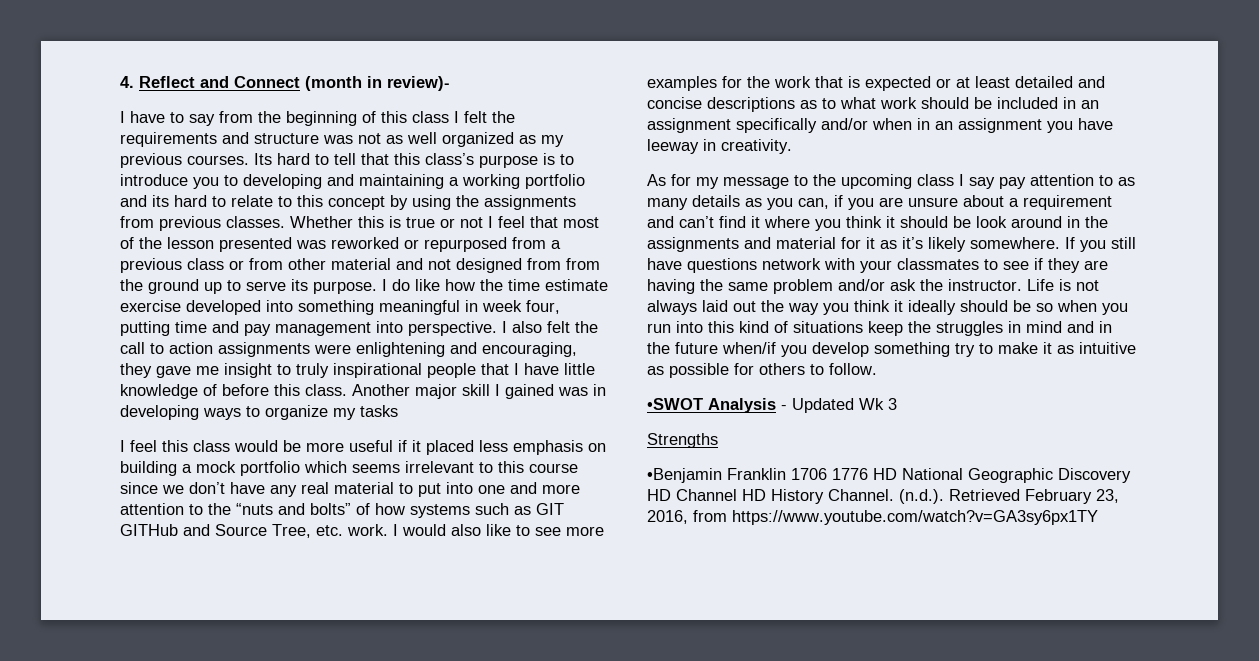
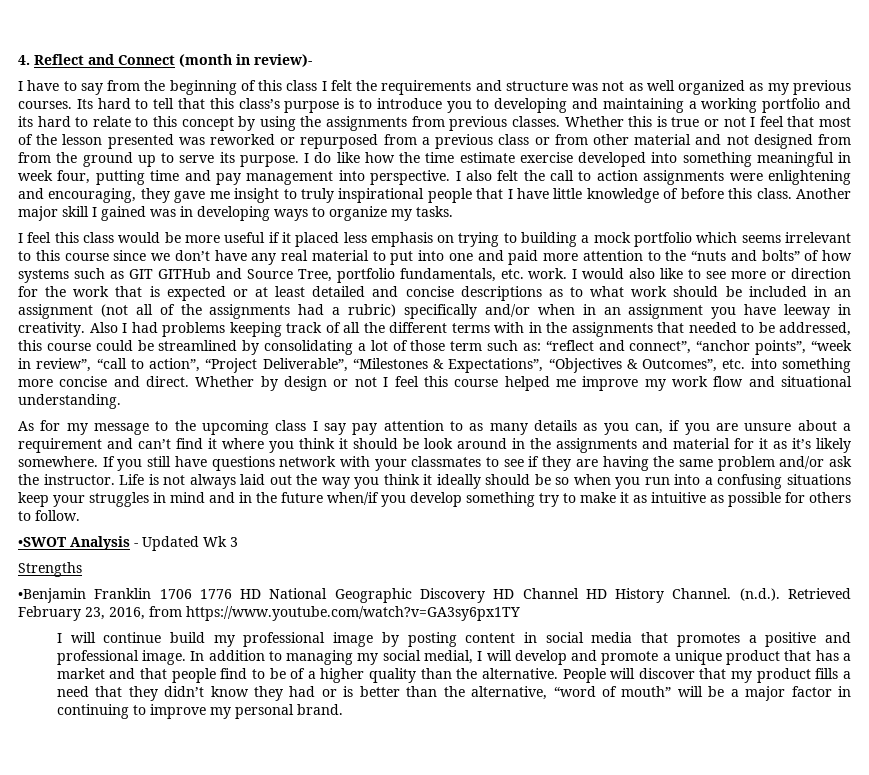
- Another major skill I gained was in developing ways to organize my tasks
+ Another major skill I gained was in developing ways to organize my tasks.
- I feel this class would be more useful if it placed less emphasis on building a mock portfolio which seems irrelevant to this course since we don’t have any real material to put into one and more attention to the “nuts and bolts” of how systems such as GIT GITHub and Source Tree, etc. work.
+ I feel this class would be more useful if it placed less emphasis on trying to building a mock portfolio which seems irrelevant to this course since we don’t have any real material to put into one and paid more attention to the “nuts and bolts” of how systems such as GIT GITHub and Source Tree, portfolio fundamentals, etc. work.
- I would also like to see more examples for the work that is expected or at least detailed and concise descriptions as to what work should be included in an assignment specifically and/or when in an assignment you have leeway in creativity.
+ I would also like to see more or direction for the work that is expected or at least detailed and concise descriptions as to what work should be included in an assignment (not all of the assignments had a rubric) specifically and/or when in an assignment you have leeway in creativity. Also I had problems keeping track of all the different terms with in the assignments that needed to be addressed, this course could be streamlined by consolidating a lot of those term such as: “reflect and connect”, “anchor points”, “week in review”, “call to action”, “Project Deliverable”, “Milestones & Expectations”, “Objectives & Outcomes”, etc. into something more concise and direct. Whether by design or not I feel this course helped me improve my work flow and situational understanding.
- Life is not always laid out the way you think it ideally should be so when you run into this kind of situations keep the struggles in mind and in the future when/if you develop something try to make it as intuitive as possible for others to follow.
+ Life is not always laid out the way you think it ideally should be so when you run into a confusing situations keep your struggles in mind and in the future when/if you develop something try to make it as intuitive as possible for others to follow.
+ I will continue build my professional image by posting content in social media that promotes a positive and professional image. In addition to managing my social medial, I will develop and promote a unique product that has a market and that people find to be of a higher quality than the alternative. People will discover that my product fills a need that they didn’t know they had or is better than the alternative, “word of mouth” will be a major factor in continuing to improve my personal brand.

